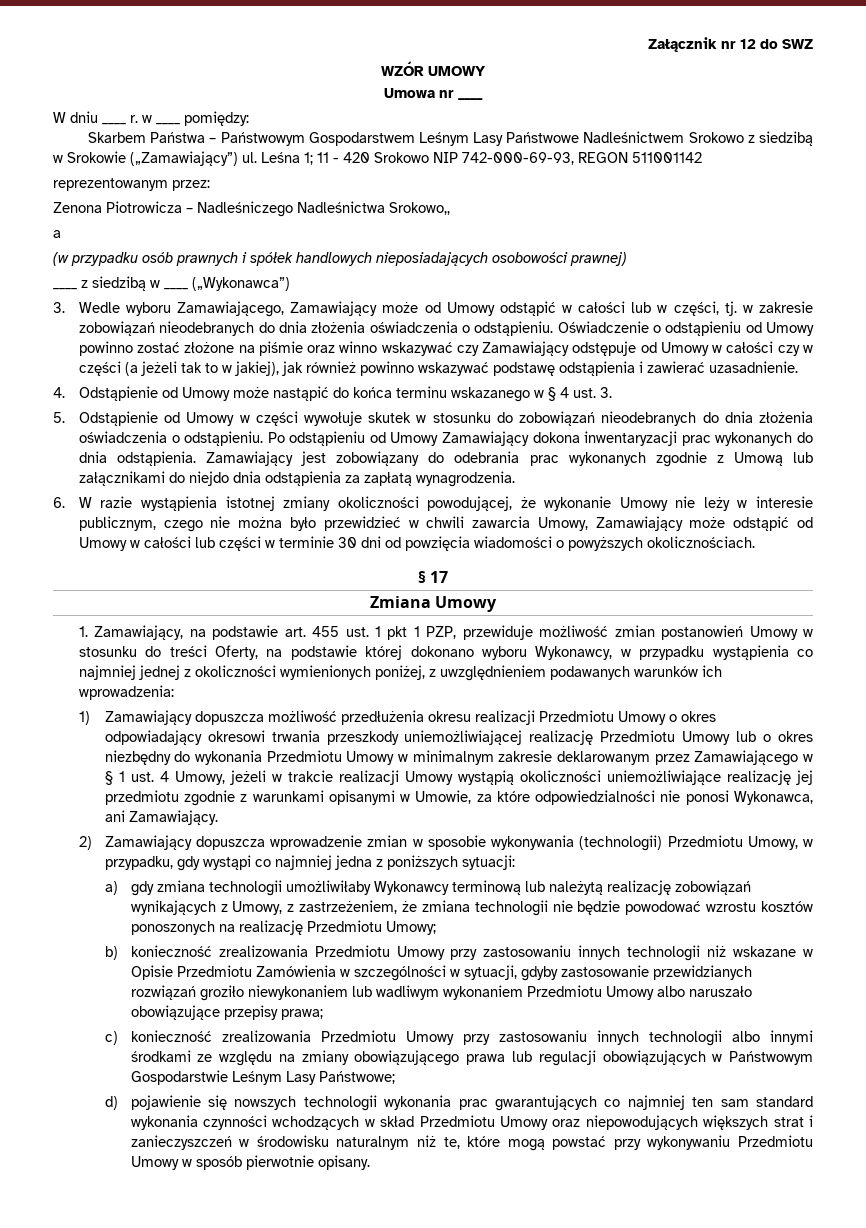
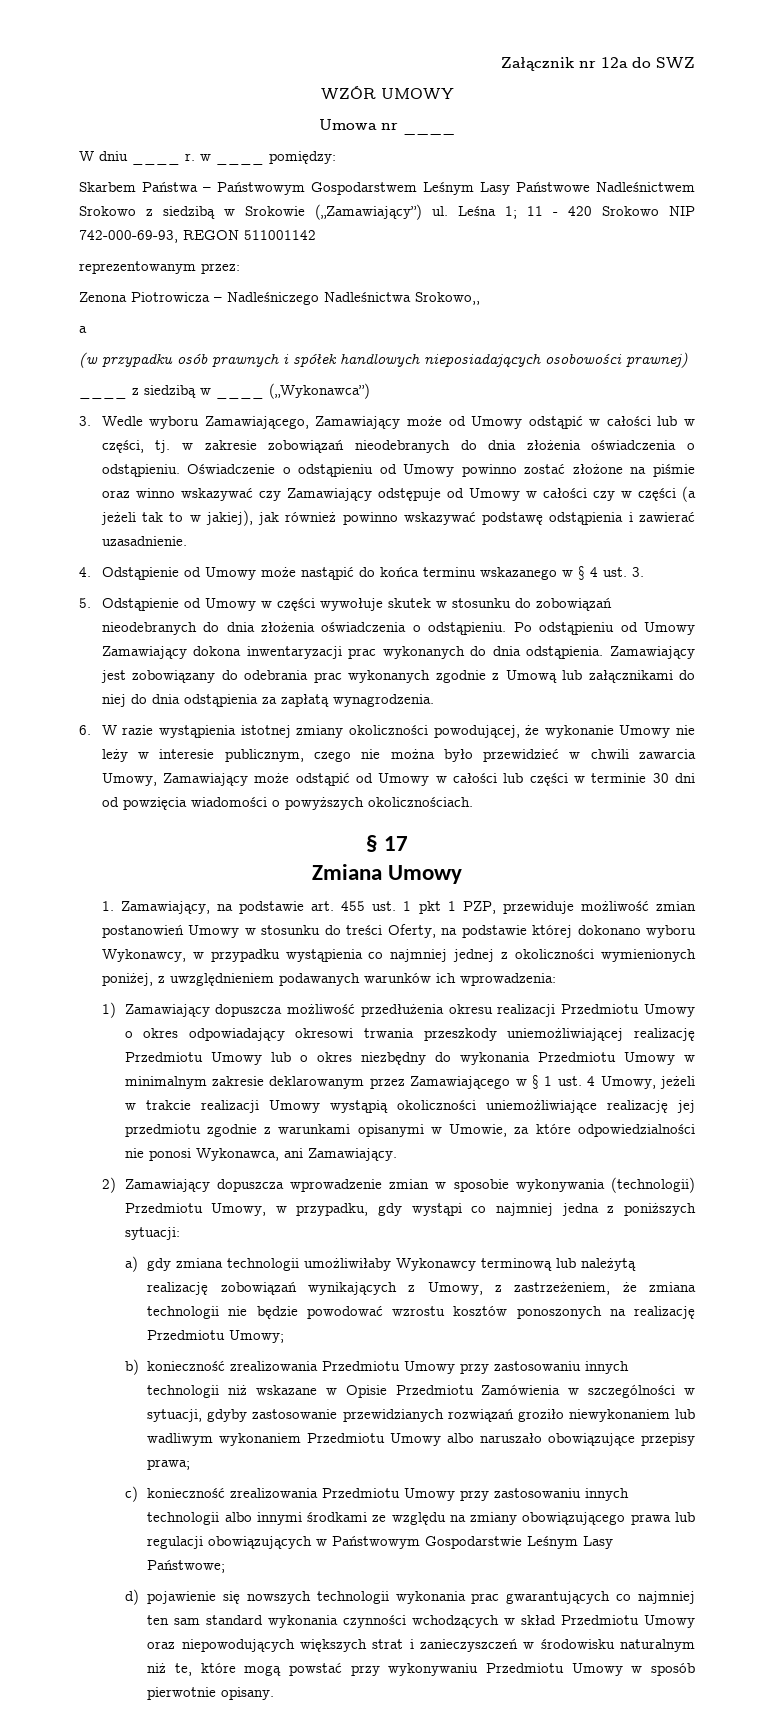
- Załącznik nr 12 do SWZ
+ Załącznik nr 12a do SWZ
- Zamawiający jest zobowiązany do odebrania prac wykonanych zgodnie z Umową lub załącznikami do niejdo dnia odstąpienia za zapłatą wynagrodzenia.
+ Zamawiający jest zobowiązany do odebrania prac wykonanych zgodnie z Umową lub załącznikami do niej do dnia odstąpienia za zapłatą wynagrodzenia.

